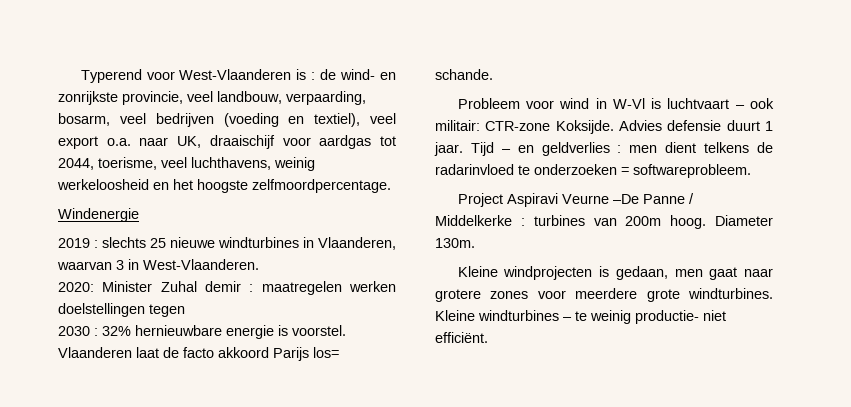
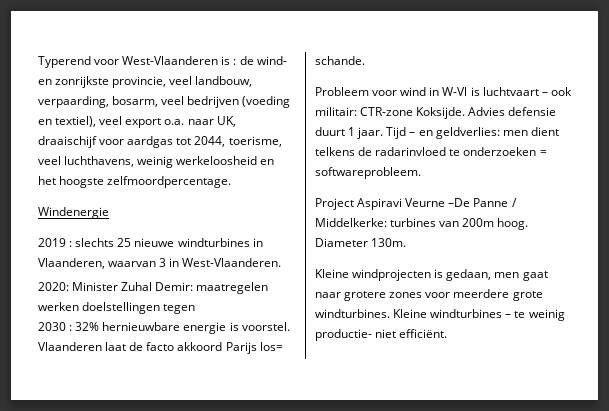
- 2020: Minister Zuhal demir : maatregelen werken doelstellingen tegen
+ 2020: Minister Zuhal Demir: maatregelen werken doelstellingen tegen
- Tijd – en geldverlies : men dient telkens de radarinvloed te onderzoeken = softwareprobleem.
+ Tijd – en geldverlies: men dient telkens de radarinvloed te onderzoeken = softwareprobleem.
- Project Aspiravi Veurne –De Panne / Middelkerke : turbines van 200m hoog.
+ Project Aspiravi Veurne –De Panne / Middelkerke: turbines van 200m hoog.

